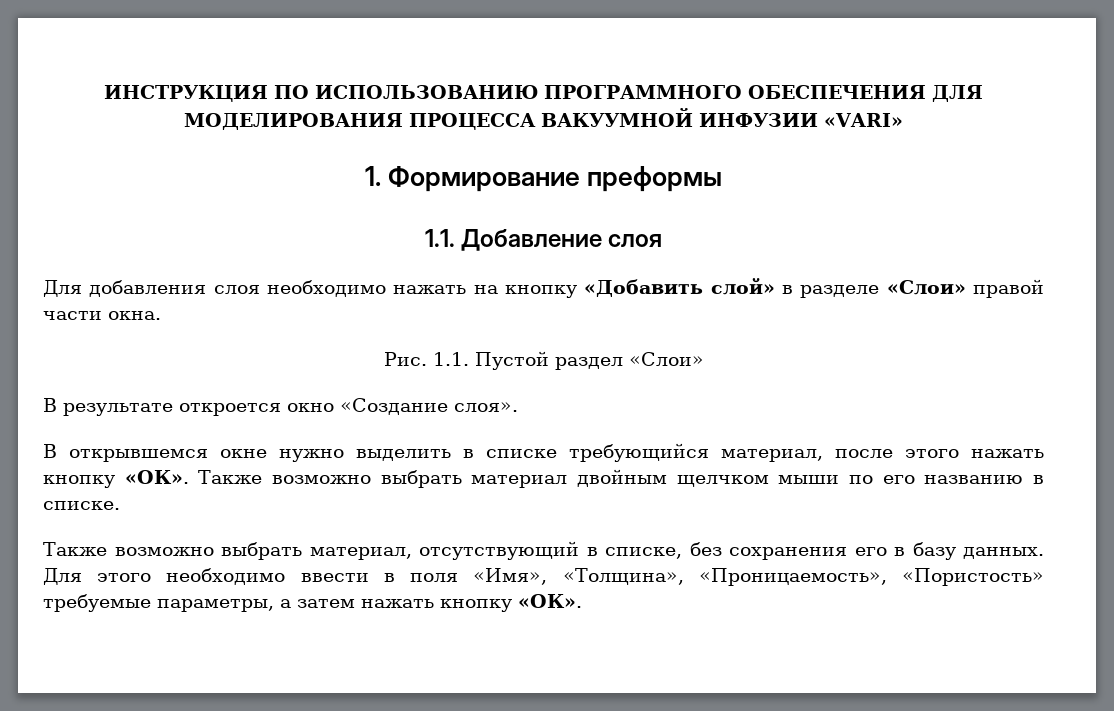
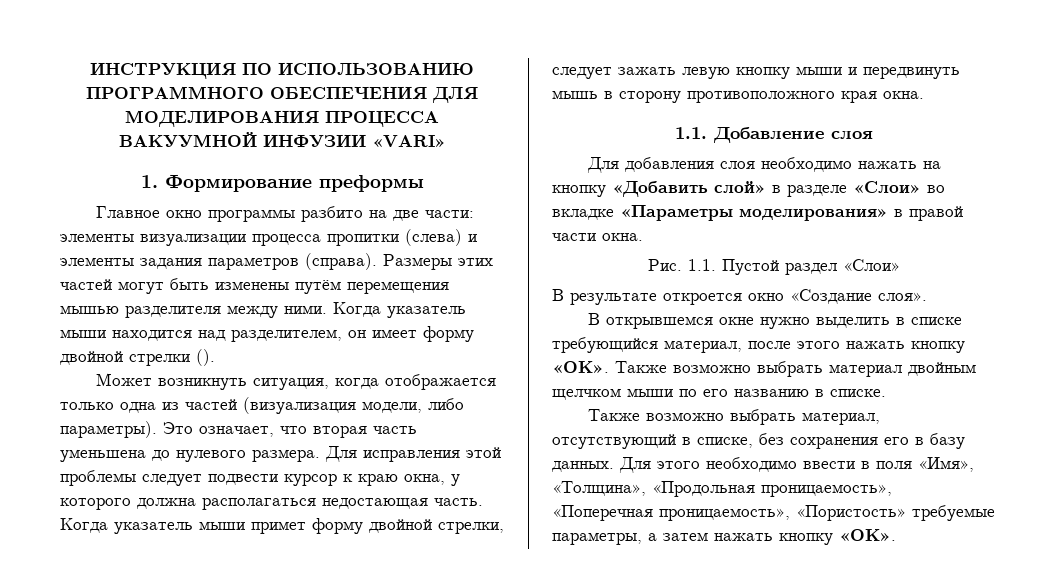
+ Главное окно программы разбито на две части: элементы визуализации процесса пропитки (слева) и элементы задания параметров (справа). Размеры этих частей могут быть изменены путём перемещения мышью разделителя между ними. Когда указатель мыши находится над разделителем, он имеет форму двойной стрелки ().
+ Может возникнуть ситуация, когда отображается только одна из частей (визуализация модели, либо параметры). Это означает, что вторая часть уменьшена до нулевого размера. Для исправления этой проблемы следует подвести курсор к краю окна, у которого должна располагаться недостающая часть. Когда указатель мыши примет форму двойной стрелки, следует зажать левую кнопку мыши и передвинуть мышь в сторону противоположного края окна.
- Для добавления слоя необходимо нажать на кнопку «Добавить слой» в разделе «Слои» правой части окна.
+ Для добавления слоя необходимо нажать на кнопку «Добавить слой» в разделе «Слои» во вкладке «Параметры моделирования» в правой части окна.
- Для этого необходимо ввести в поля «Имя», «Толщина», «Проницаемость», «Пористость» требуемые параметры, а затем нажать кнопку «ОК».
+ Для этого необходимо ввести в поля «Имя», «Толщина», «Продольная проницаемость», «Поперечная проницаемость», «Пористость» требуемые параметры, а затем нажать кнопку «ОК».

